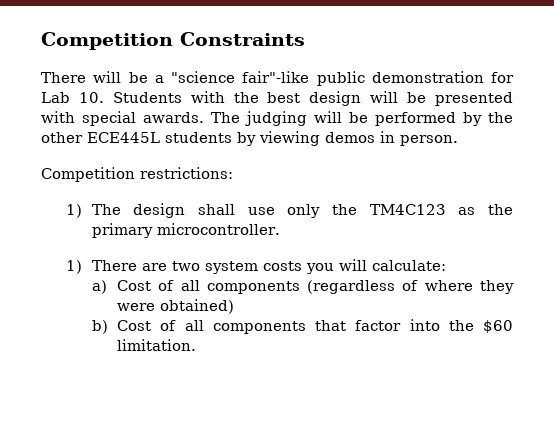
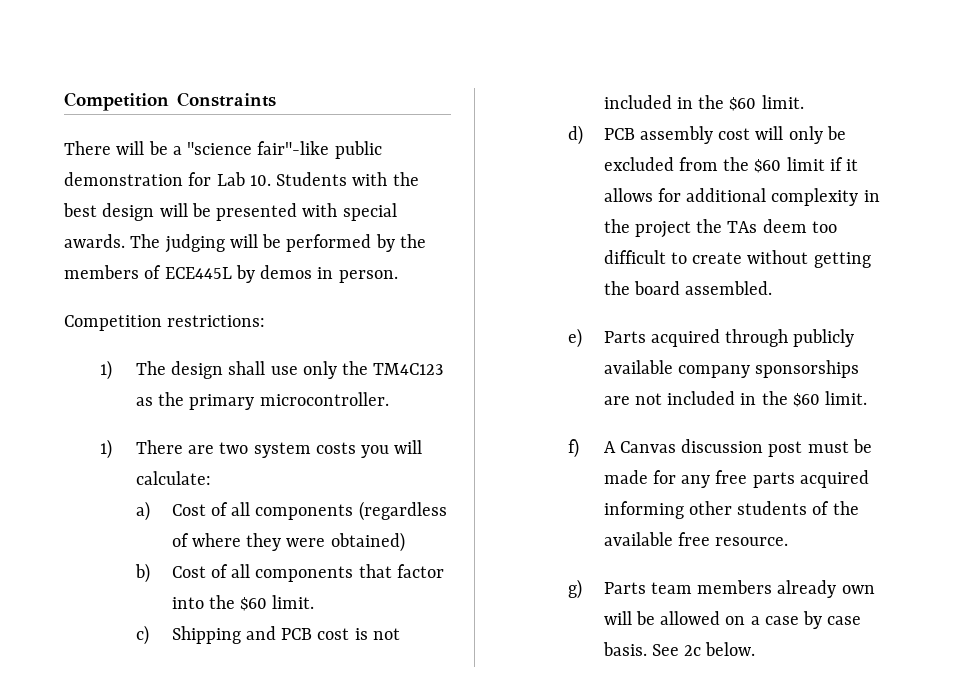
- The judging will be performed by the other ECE445L students by viewing demos in person.
+ The judging will be performed by the members of ECE445L by demos in person.
- b) Cost of all components that factor into the $60 limitation.
+ b) Cost of all components that factor into the $60 limit.
+ c) Shipping and PCB cost is not included in the $60 limit.
+ d) PCB assembly cost will only be excluded from the $60 limit if it allows for additional complexity in the project the TAs deem too difficult to create without getting the board assembled.
+ e) Parts acquired through publicly available company sponsorships are not included in the $60 limit.
+ f) A Canvas discussion post must be made for any free parts acquired informing other students of the available free resource.
+ g) Parts team members already own will be allowed on a case by case basis. See 2c below.

